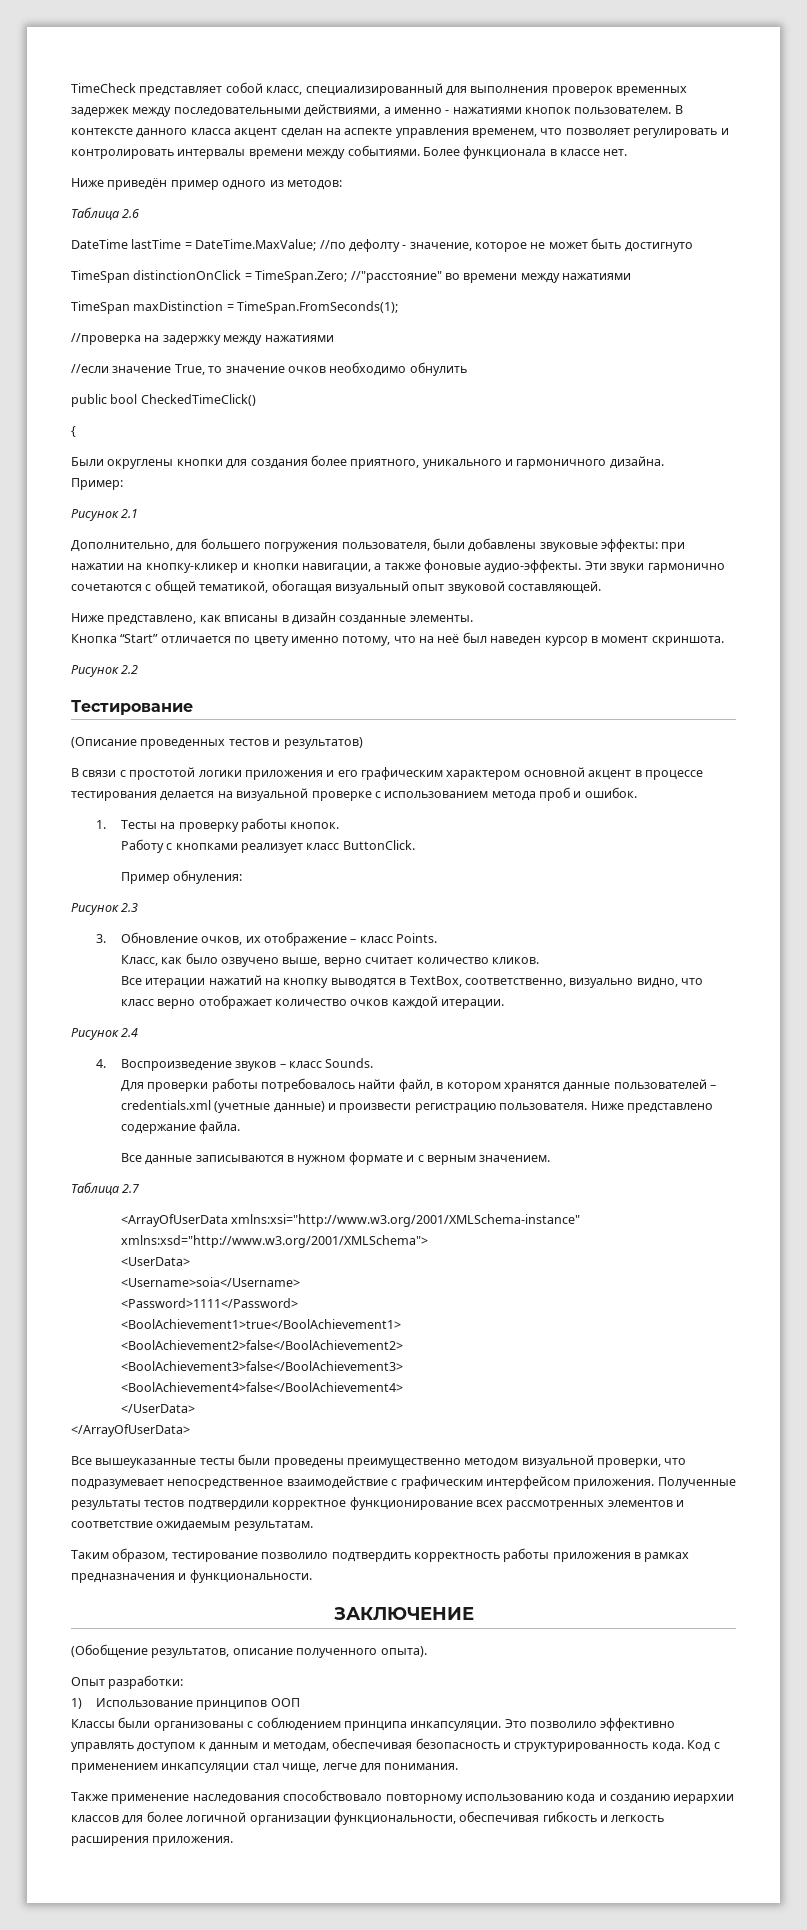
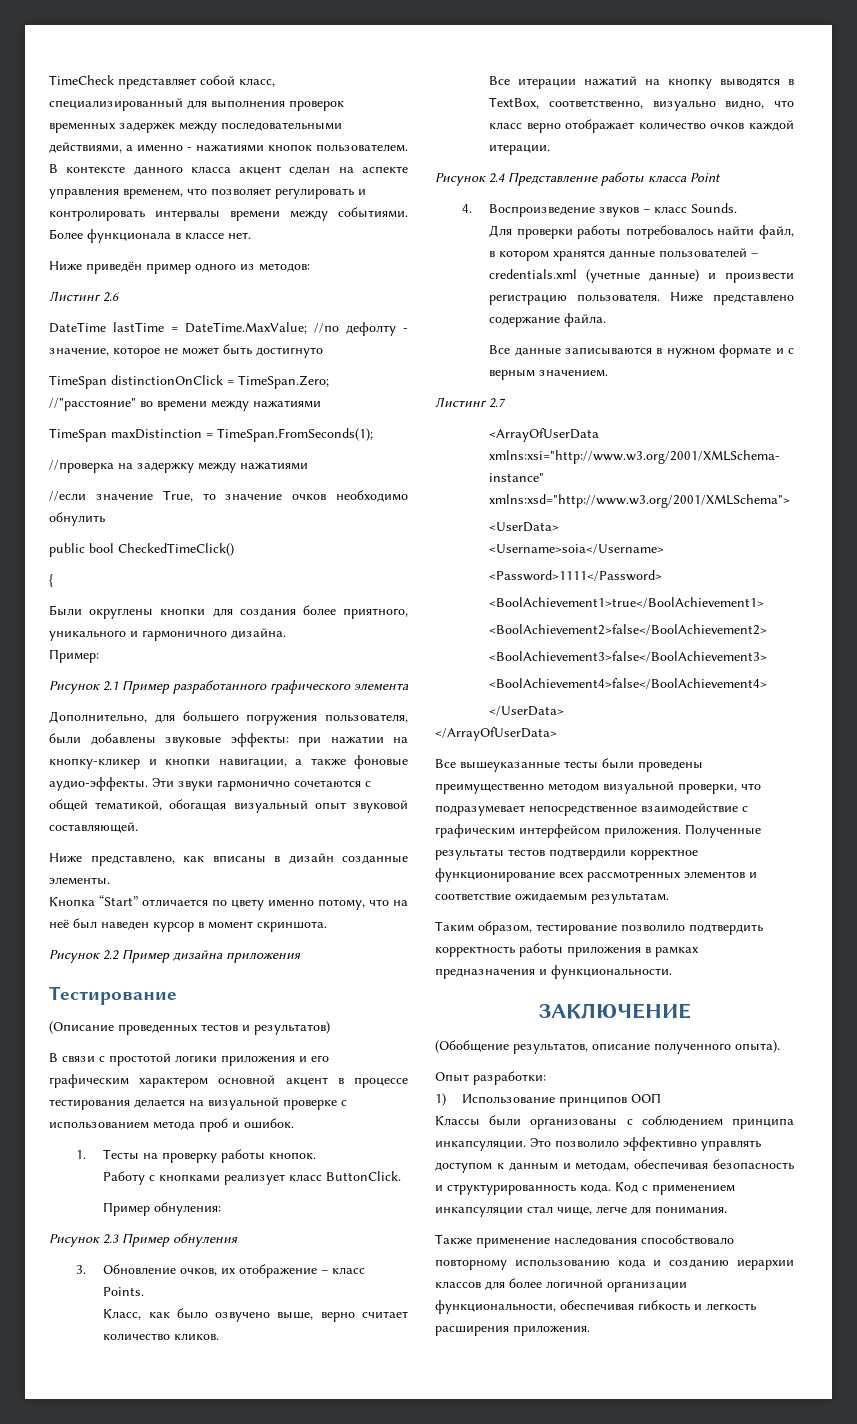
- Таблица 2.6
+ Листинг 2.6
- Рисунок 2.1
+ Рисунок 2.1 Пример разработанного графического элемента
- Рисунок 2.2
+ Рисунок 2.2 Пример дизайна приложения
- Рисунок 2.3
+ Рисунок 2.3 Пример обнуления
- Рисунок 2.4
+ Рисунок 2.4 Представление работы класса Point
- Таблица 2.7
+ Листинг 2.7

